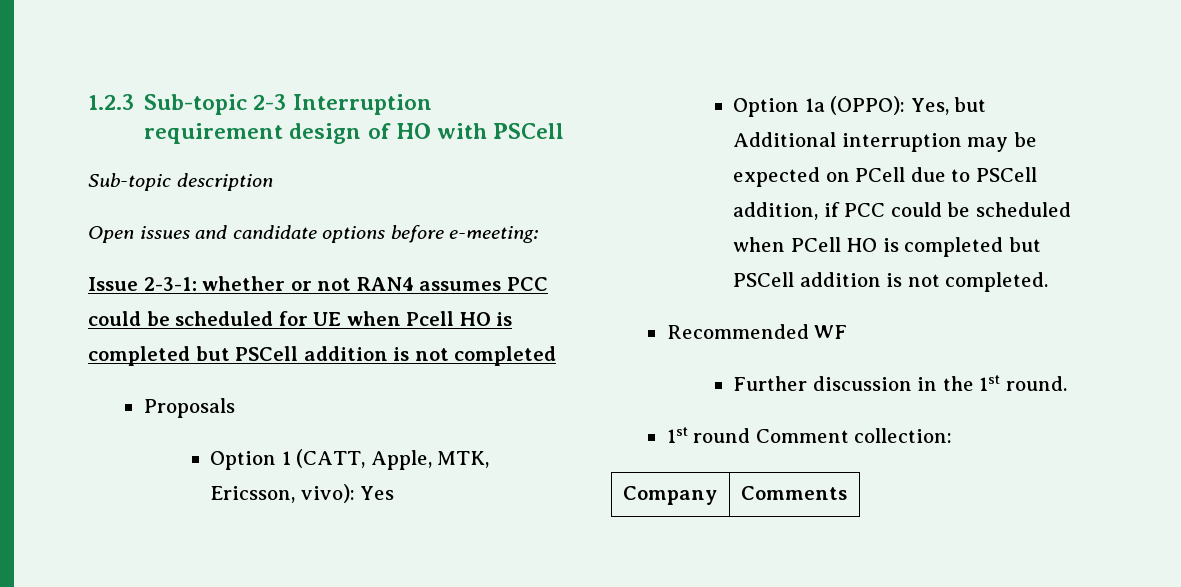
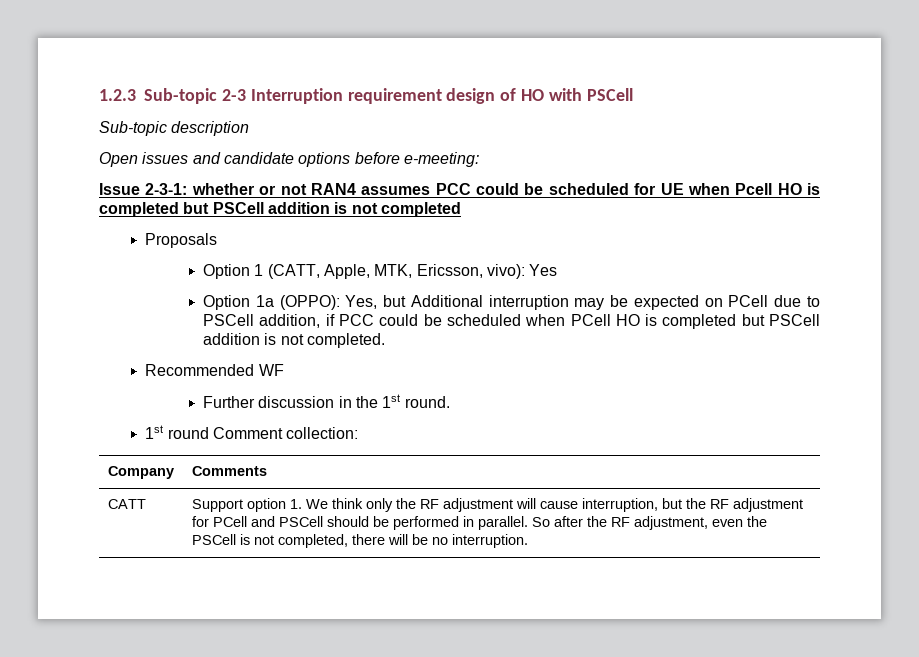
+ CATT | Support option 1. We think only the RF adjustment will cause interruption, but the RF adjustment for PCell and PSCell should be performed in parallel. So after the RF adjustment, even the PSCell is not completed, there will be no interruption.

